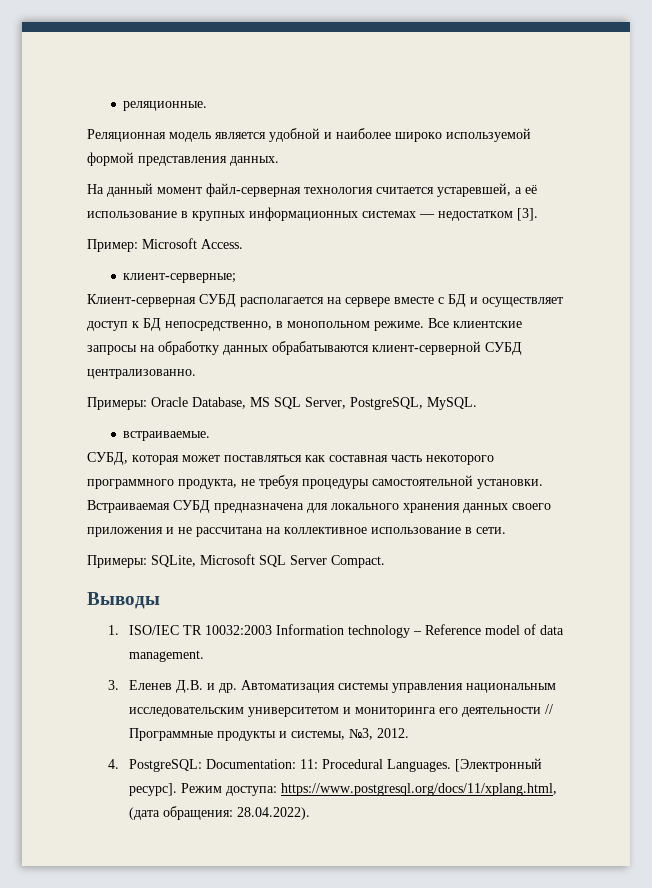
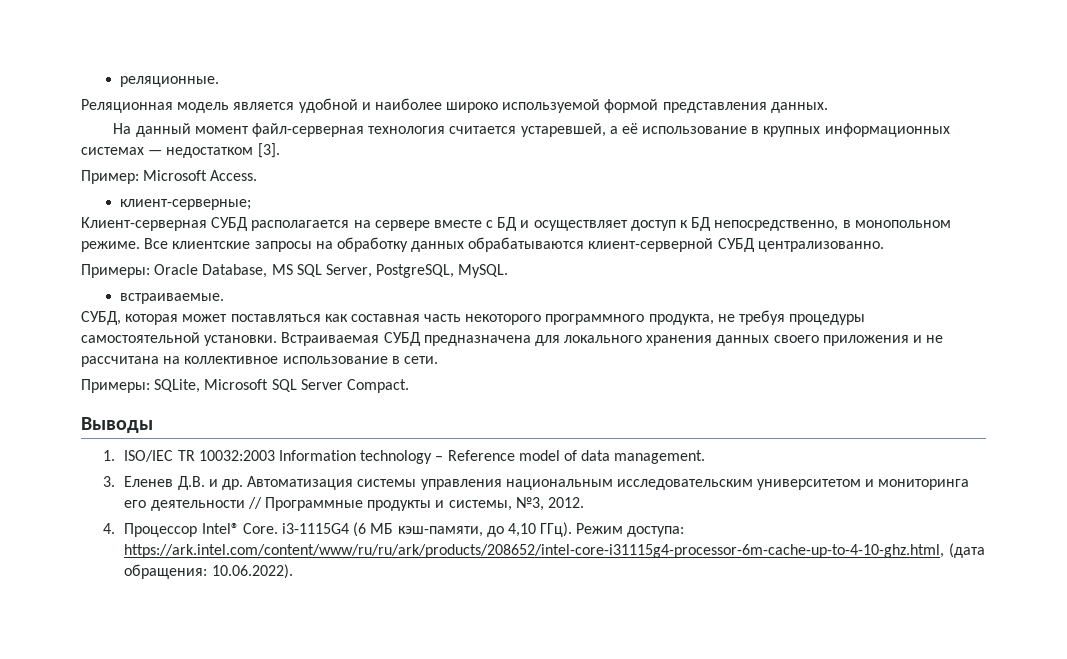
- 4. PostgreSQL: Documentation: 11: Procedural Languages. [Электронный ресурс].
+ 4. Процессор Intel® Core. i3-1115G4 (6 МБ кэш-памяти, до 4,10 ГГц).
- Режим доступа: https://www.postgresql.org/docs/11/xplang.html, (дата обращения: 28.04.2022).
+ Режим доступа: https://ark.intel.com/content/www/ru/ru/ark/products/208652/intel-core-i31115g4-processor-6m-cache-up-to-4-10-ghz.html, (дата обращения: 10.06.2022).

